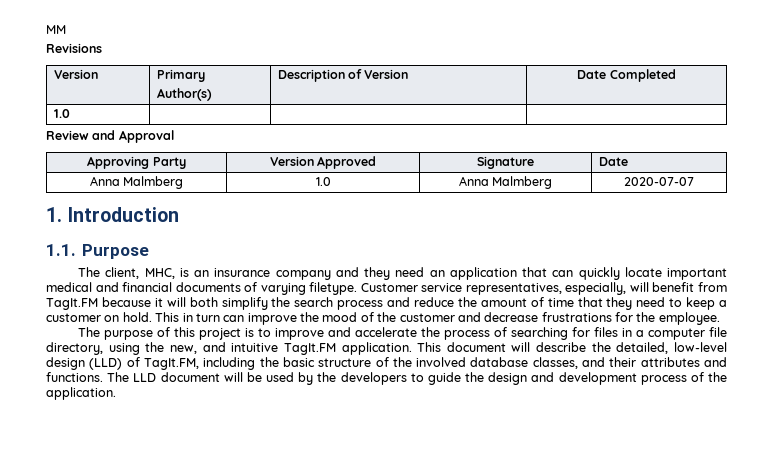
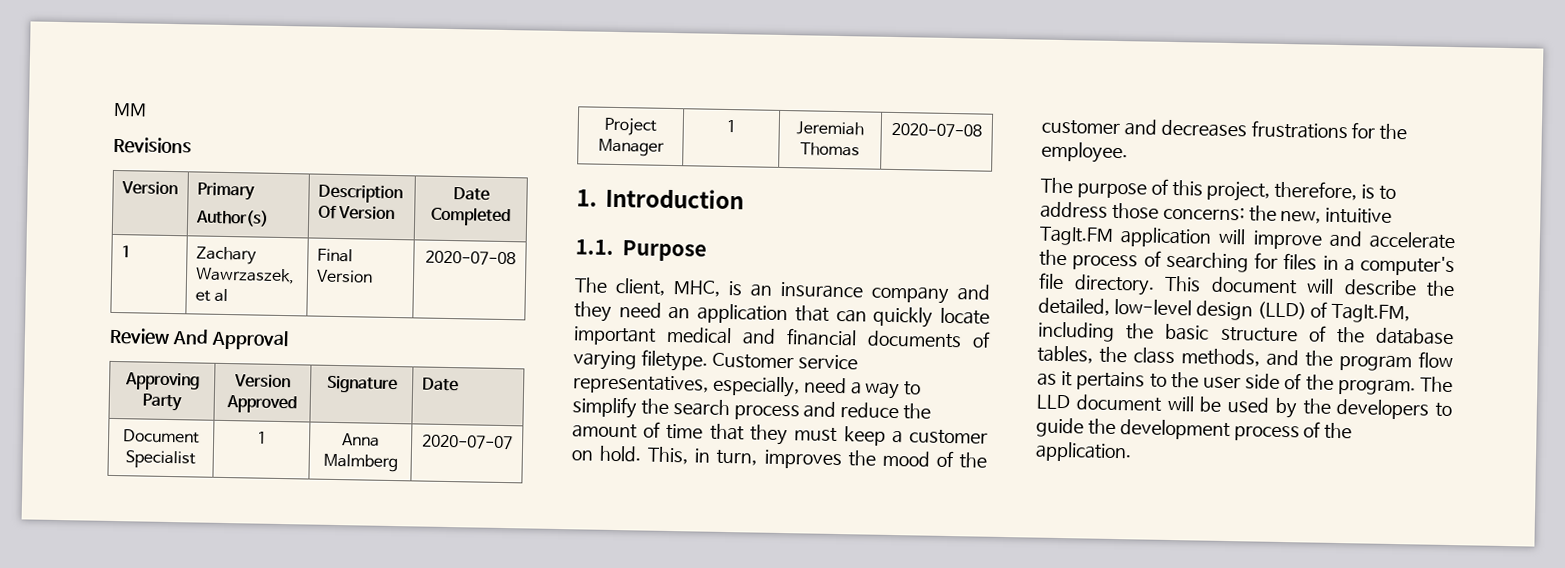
  Version | Primary
- Author(s) | Description of Version | Date Completed
+ Author(s) | Description Of Version | Date Completed
- 1.0 | | |
+ 1 | Zachary Wawrzaszek, et al | Final Version | 2020-07-08
- Review and Approval
+ Review And Approval
- Anna Malmberg | 1.0 | Anna Malmberg | 2020-07-07
+ Document Specialist | 1 | Anna Malmberg | 2020-07-07
+ Project Manager | 1 | Jeremiah Thomas | 2020-07-08
- Customer service representatives, especially, will benefit from TagIt.FM because it will both simplify the search process and reduce the amount of time that they need to keep a customer on hold.
+ Customer service representatives, especially, need a way to simplify the search process and reduce the amount of time that they must keep a customer on hold.
- This in turn can improve the mood of the customer and decrease frustrations for the employee.
+ This, in turn, improves the mood of the customer and decreases frustrations for the employee.
- The purpose of this project is to improve and accelerate the process of searching for files in a computer file directory, using the new, and intuitive TagIt.FM application.
+ The purpose of this project, therefore, is to address those concerns: the new, intuitive TagIt.FM application will improve and accelerate the process of searching for files in a computer's file directory.
- This document will describe the detailed, low-level design (LLD) of TagIt.FM, including the basic structure of the involved database classes, and their attributes and functions.
+ This document will describe the detailed, low-level design (LLD) of TagIt.FM, including the basic structure of the database tables, the class methods, and the program flow as it pertains to the user side of the program.
- The LLD document will be used by the developers to guide the design and development process of the application.
+ The LLD document will be used by the developers to guide the development process of the application.

